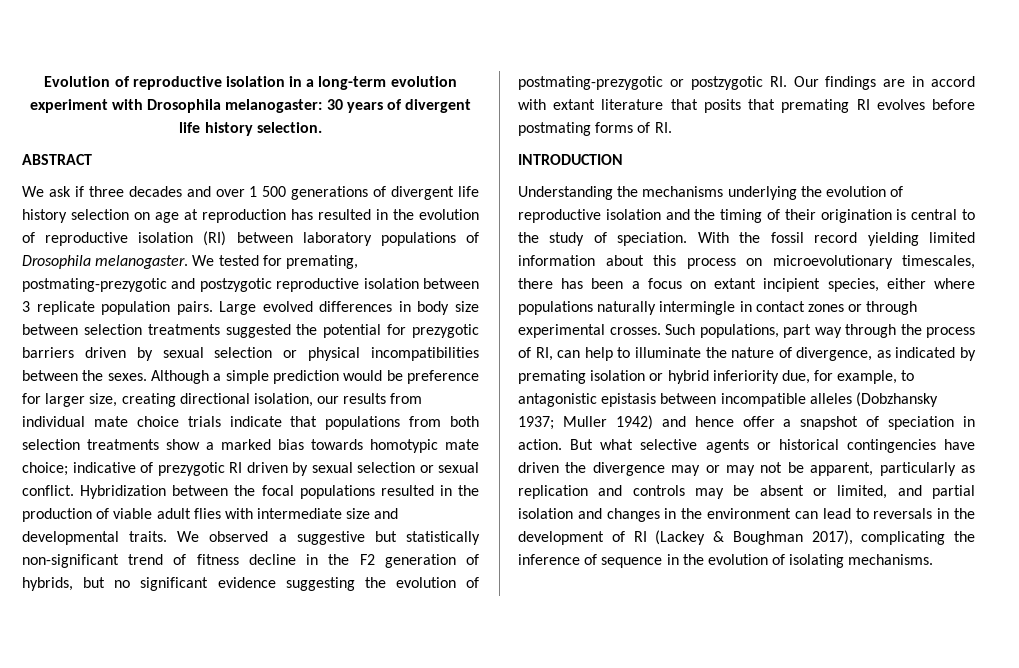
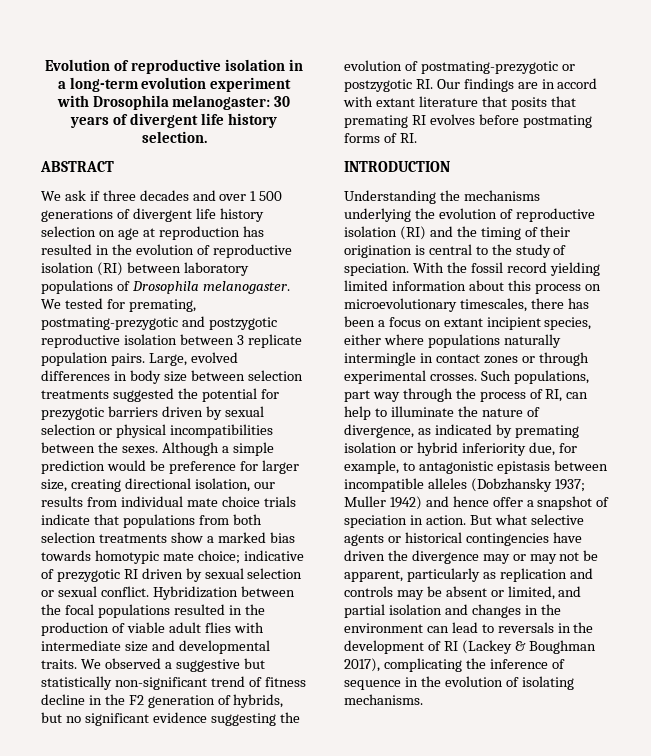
- Large evolved differences in body size between selection treatments suggested the potential for prezygotic barriers driven by sexual selection or physical incompatibilities between the sexes.
+ Large, evolved differences in body size between selection treatments suggested the potential for prezygotic barriers driven by sexual selection or physical incompatibilities between the sexes.
- Understanding the mechanisms underlying the evolution of reproductive isolation and the timing of their origination is central to the study of speciation.
+ Understanding the mechanisms underlying the evolution of reproductive isolation (RI) and the timing of their origination is central to the study of speciation.

